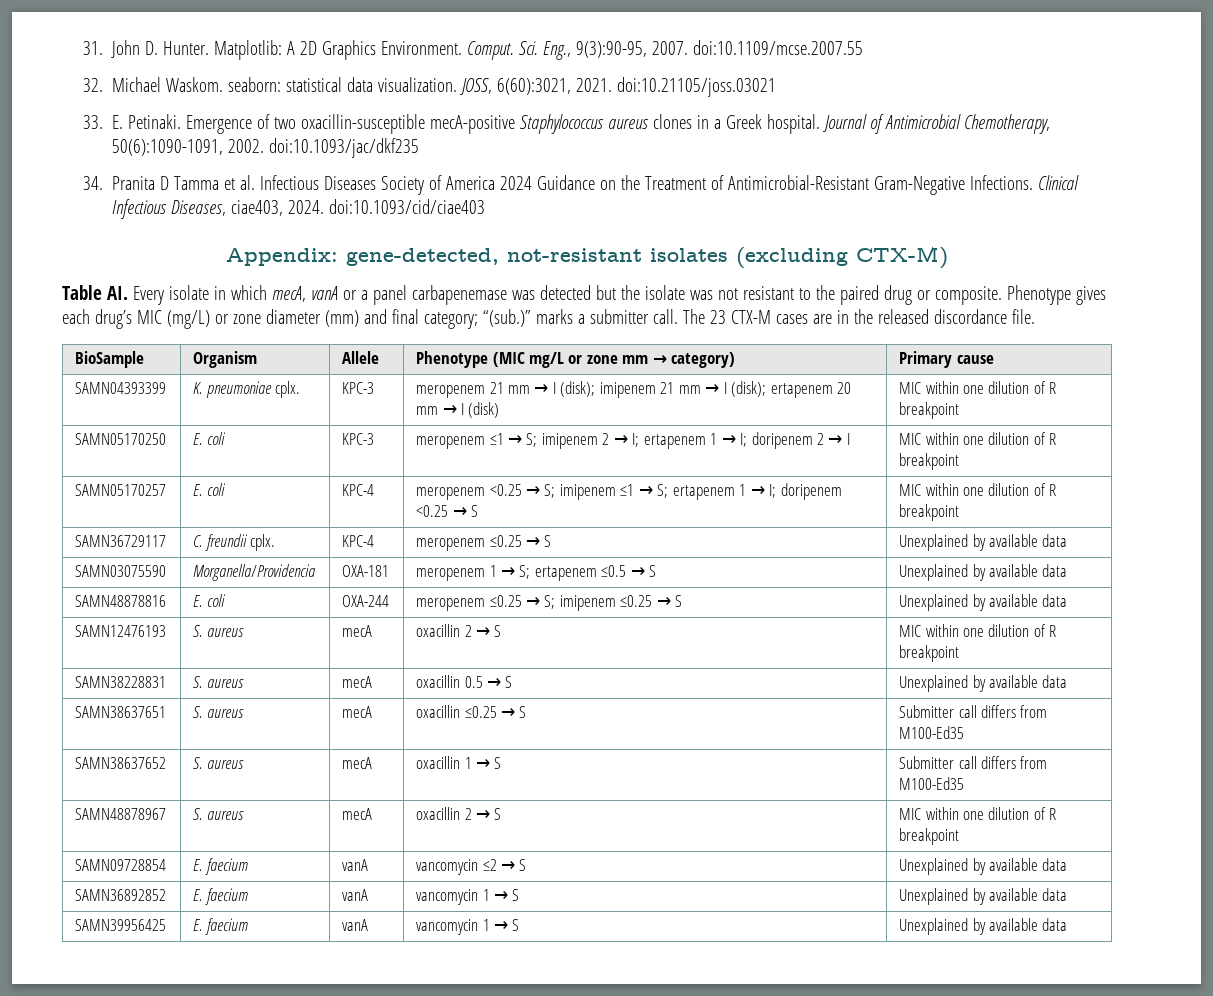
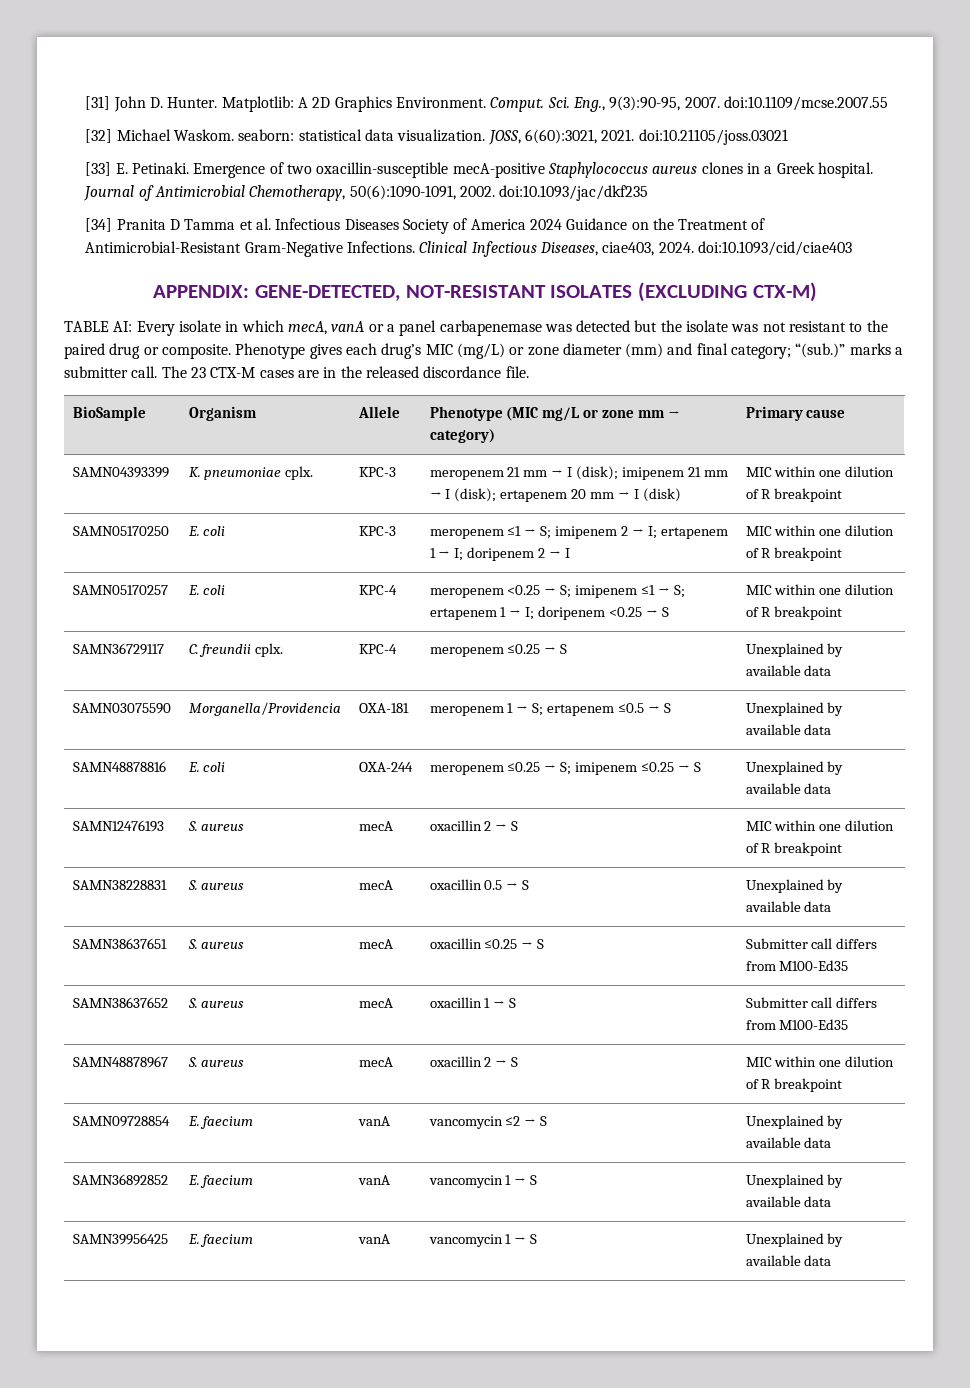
- 31. John D. Hunter.
+ [31] John D. Hunter.
- 32. Michael Waskom. seaborn: statistical data visualization.
+ [32] Michael Waskom. seaborn: statistical data visualization.
- 33. E. Petinaki.
+ [33] E. Petinaki.
- 34. Pranita D Tamma et al. Infectious Diseases Society of America 2024 Guidance on the Treatment of Antimicrobial-Resistant Gram-Negative Infections.
+ [34] Pranita D Tamma et al. Infectious Diseases Society of America 2024 Guidance on the Treatment of Antimicrobial-Resistant Gram-Negative Infections.
- Appendix: gene-detected, not-resistant isolates (excluding CTX-M)
+ APPENDIX: GENE-DETECTED, NOT-RESISTANT ISOLATES (EXCLUDING CTX-M)
- Table AI. Every isolate in which mecA, vanA or a panel carbapenemase was detected but the isolate was not resistant to the paired drug or composite.
+ TABLE AI: Every isolate in which mecA, vanA or a panel carbapenemase was detected but the isolate was not resistant to the paired drug or composite.

